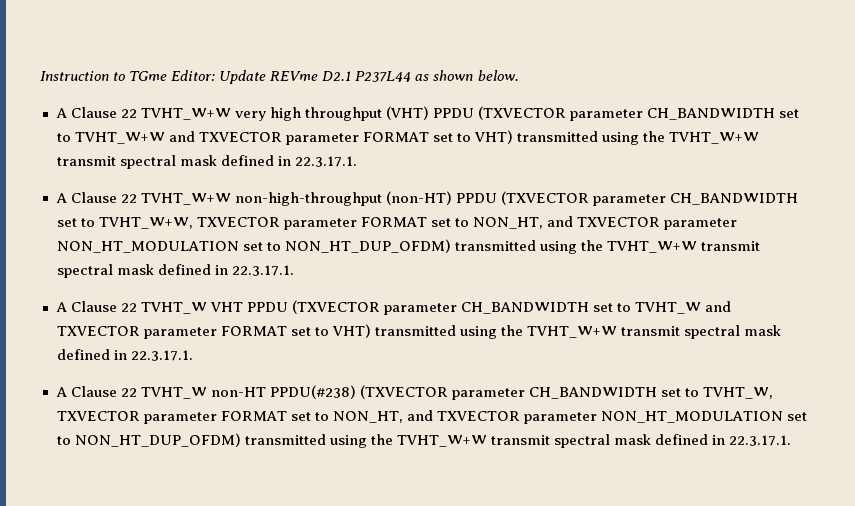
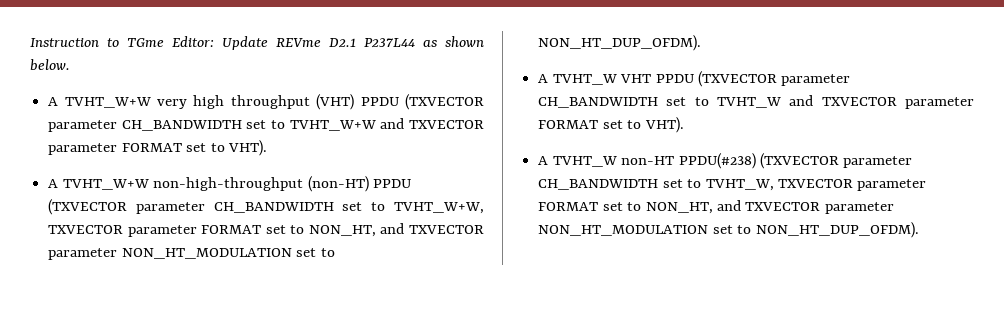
- A Clause 22 TVHT_W+W very high throughput (VHT) PPDU (TXVECTOR parameter CH_BANDWIDTH set to TVHT_W+W and TXVECTOR parameter FORMAT set to VHT) transmitted using the TVHT_W+W transmit spectral mask defined in 22.3.17.1.
- A Clause 22 TVHT_W+W non-high-throughput (non-HT) PPDU (TXVECTOR parameter CH_BANDWIDTH set to TVHT_W+W, TXVECTOR parameter FORMAT set to NON_HT, and TXVECTOR parameter NON_HT_MODULATION set to NON_HT_DUP_OFDM) transmitted using the TVHT_W+W transmit spectral mask defined in 22.3.17.1.
- A Clause 22 TVHT_W VHT PPDU (TXVECTOR parameter CH_BANDWIDTH set to TVHT_W and TXVECTOR parameter FORMAT set to VHT) transmitted using the TVHT_W+W transmit spectral mask defined in 22.3.17.1.
- A Clause 22 TVHT_W non-HT PPDU(#238) (TXVECTOR parameter CH_BANDWIDTH set to TVHT_W, TXVECTOR parameter FORMAT set to NON_HT, and TXVECTOR parameter NON_HT_MODULATION set to NON_HT_DUP_OFDM) transmitted using the TVHT_W+W transmit spectral mask defined in 22.3.17.1.
+ A TVHT_W+W very high throughput (VHT) PPDU (TXVECTOR parameter CH_BANDWIDTH set to TVHT_W+W and TXVECTOR parameter FORMAT set to VHT).
+ A TVHT_W+W non-high-throughput (non-HT) PPDU (TXVECTOR parameter CH_BANDWIDTH set to TVHT_W+W, TXVECTOR parameter FORMAT set to NON_HT, and TXVECTOR parameter NON_HT_MODULATION set to NON_HT_DUP_OFDM).
+ A TVHT_W VHT PPDU (TXVECTOR parameter CH_BANDWIDTH set to TVHT_W and TXVECTOR parameter FORMAT set to VHT).
+ A TVHT_W non-HT PPDU(#238) (TXVECTOR parameter CH_BANDWIDTH set to TVHT_W, TXVECTOR parameter FORMAT set to NON_HT, and TXVECTOR parameter NON_HT_MODULATION set to NON_HT_DUP_OFDM).

